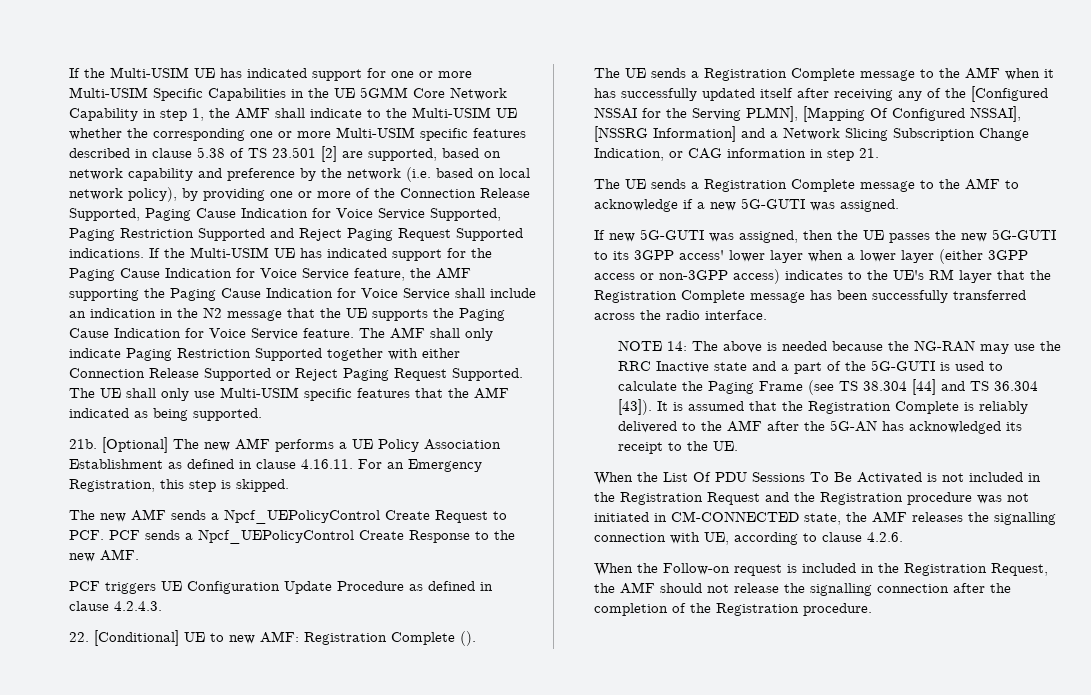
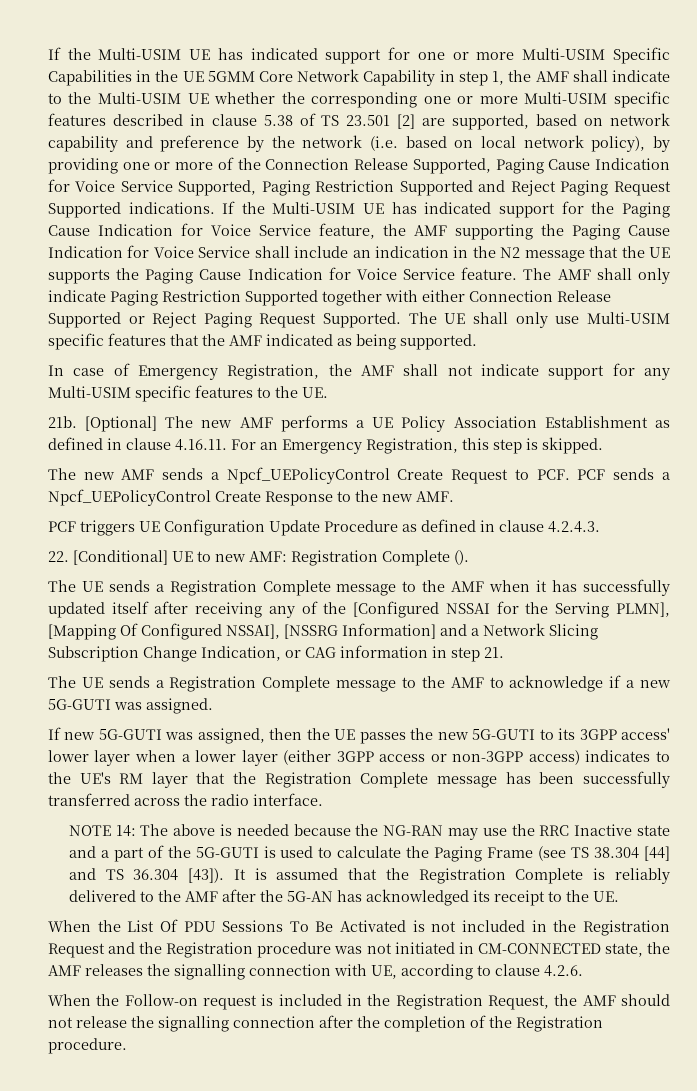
+ In case of Emergency Registration, the AMF shall not indicate support for any Multi-USIM specific features to the UE.

